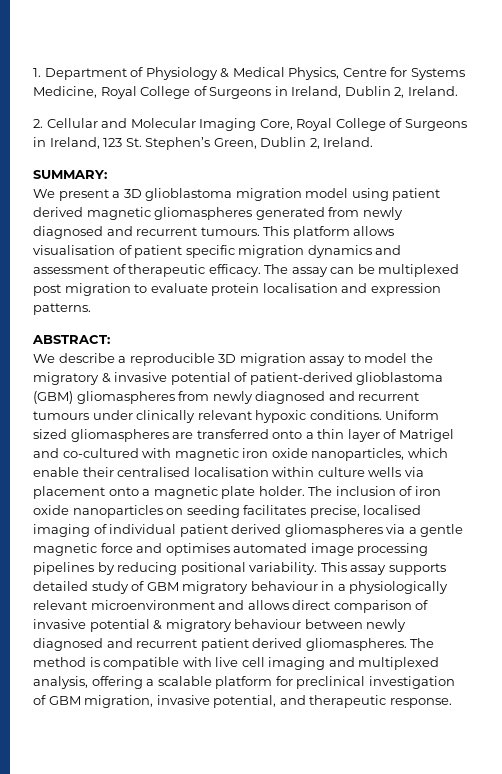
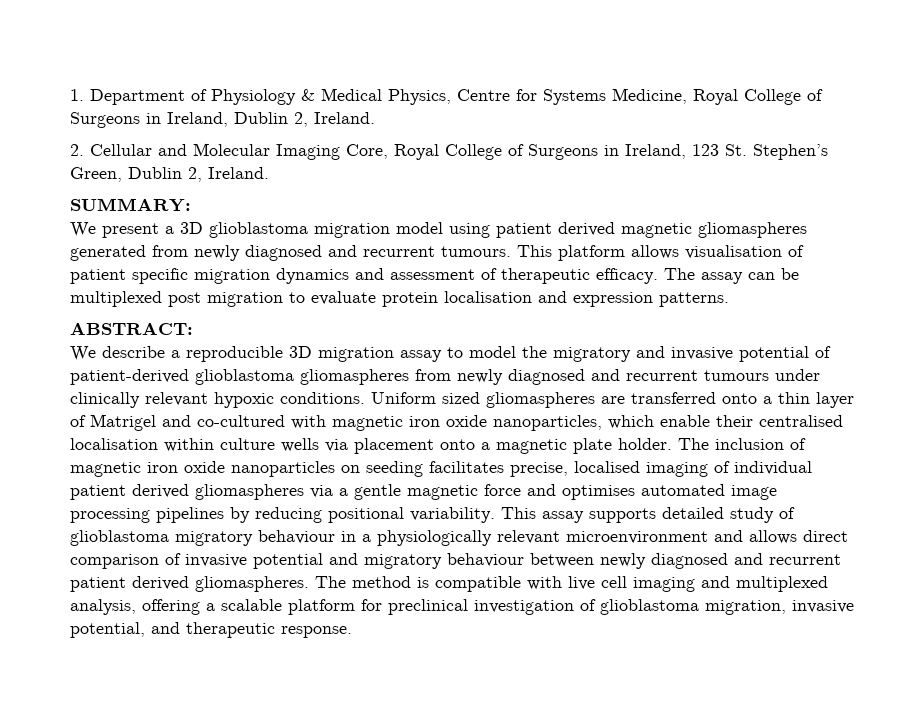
- We describe a reproducible 3D migration assay to model the migratory & invasive potential of patient-derived glioblastoma (GBM) gliomaspheres from newly diagnosed and recurrent tumours under clinically relevant hypoxic conditions.
+ We describe a reproducible 3D migration assay to model the migratory and invasive potential of patient-derived glioblastoma gliomaspheres from newly diagnosed and recurrent tumours under clinically relevant hypoxic conditions.
- The inclusion of iron oxide nanoparticles on seeding facilitates precise, localised imaging of individual patient derived gliomaspheres via a gentle magnetic force and optimises automated image processing pipelines by reducing positional variability.
+ The inclusion of magnetic iron oxide nanoparticles on seeding facilitates precise, localised imaging of individual patient derived gliomaspheres via a gentle magnetic force and optimises automated image processing pipelines by reducing positional variability.
- This assay supports detailed study of GBM migratory behaviour in a physiologically relevant microenvironment and allows direct comparison of invasive potential & migratory behaviour between newly diagnosed and recurrent patient derived gliomaspheres.
+ This assay supports detailed study of glioblastoma migratory behaviour in a physiologically relevant microenvironment and allows direct comparison of invasive potential and migratory behaviour between newly diagnosed and recurrent patient derived gliomaspheres.
- The method is compatible with live cell imaging and multiplexed analysis, offering a scalable platform for preclinical investigation of GBM migration, invasive potential, and therapeutic response.
+ The method is compatible with live cell imaging and multiplexed analysis, offering a scalable platform for preclinical investigation of glioblastoma migration, invasive potential, and therapeutic response.

